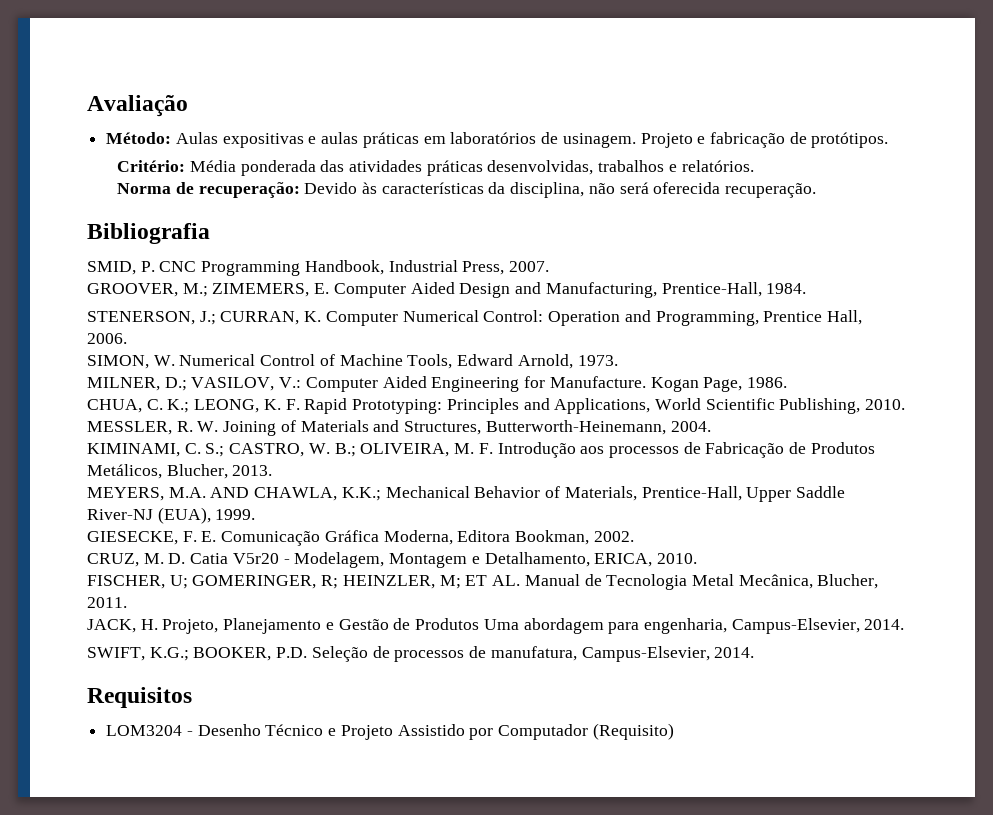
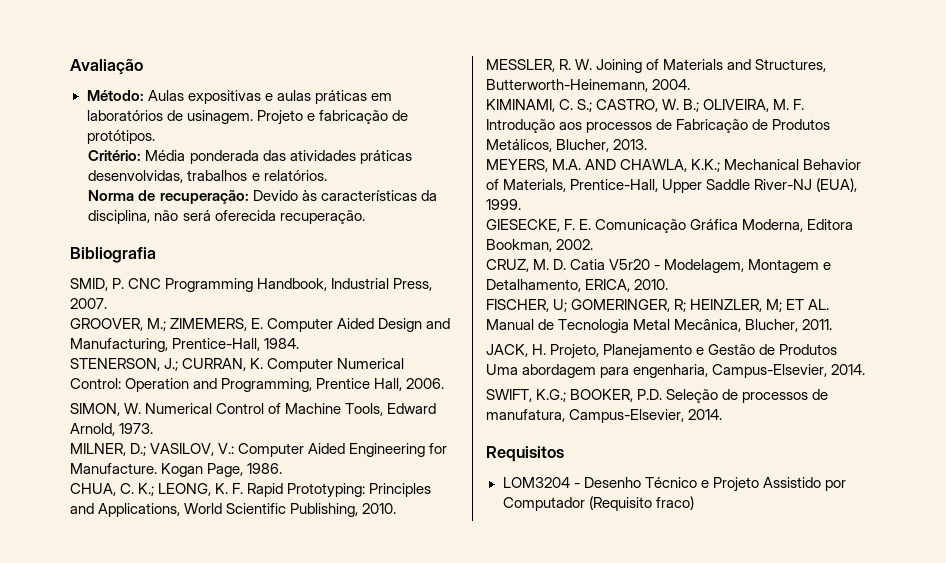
- LOM3204 - Desenho Técnico e Projeto Assistido por Computador (Requisito)
+ LOM3204 - Desenho Técnico e Projeto Assistido por Computador (Requisito fraco)

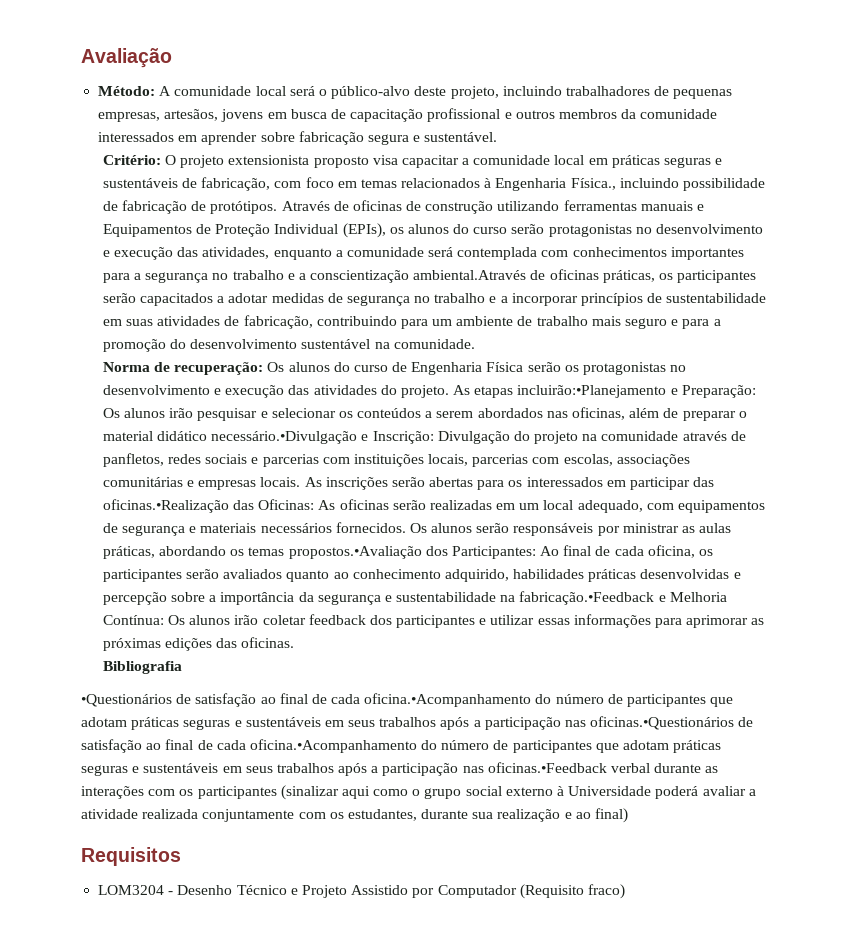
- Método: Aulas expositivas e aulas práticas em laboratórios de usinagem. Projeto e fabricação de protótipos.
- Critério: Média ponderada das atividades práticas desenvolvidas, trabalhos e relatórios.
- Norma de recuperação: Devido às características da disciplina, não será oferecida recuperação.
+ Método: A comunidade local será o público-alvo deste projeto, incluindo trabalhadores de pequenas empresas, artesãos, jovens em busca de capacitação profissional e outros membros da comunidade interessados em aprender sobre fabricação segura e sustentável.
+ Critério: O projeto extensionista proposto visa capacitar a comunidade local em práticas seguras e sustentáveis de fabricação, com foco em temas relacionados à Engenharia Física., incluindo possibilidade de fabricação de protótipos. Através de oficinas de construção utilizando ferramentas manuais e Equipamentos de Proteção Individual (EPIs), os alunos do curso serão protagonistas no desenvolvimento e execução das atividades, enquanto a comunidade será contemplada com conhecimentos importantes para a segurança no trabalho e a conscientização ambiental.Através de oficinas práticas, os participantes serão capacitados a adotar medidas de segurança no trabalho e a incorporar princípios de sustentabilidade em suas atividades de fabricação, contribuindo para um ambiente de trabalho mais seguro e para a promoção do desenvolvimento sustentável na comunidade.
+ Norma de recuperação: Os alunos do curso de Engenharia Física serão os protagonistas no desenvolvimento e execução das atividades do projeto. As etapas incluirão:•Planejamento e Preparação: Os alunos irão pesquisar e selecionar os conteúdos a serem abordados nas oficinas, além de preparar o material didático necessário.•Divulgação e Inscrição: Divulgação do projeto na comunidade através de panfletos, redes sociais e parcerias com instituições locais, parcerias com escolas, associações comunitárias e empresas locais. As inscrições serão abertas para os interessados em participar das oficinas.•Realização das Oficinas: As oficinas serão realizadas em um local adequado, com equipamentos de segurança e materiais necessários fornecidos. Os alunos serão responsáveis por ministrar as aulas práticas, abordando os temas propostos.•Avaliação dos Participantes: Ao final de cada oficina, os participantes serão avaliados quanto ao conhecimento adquirido, habilidades práticas desenvolvidas e percepção sobre a importância da segurança e sustentabilidade na fabricação.•Feedback e Melhoria Contínua: Os alunos irão coletar feedback dos participantes e utilizar essas informações para aprimorar as próximas edições das oficinas.
  Bibliografia
- SMID, P. CNC Programming Handbook, Industrial Press, 2007.
- GROOVER, M.; ZIMEMERS, E. Computer Aided Design and Manufacturing, Prentice-Hall, 1984.
- STENERSON, J.; CURRAN, K. Computer Numerical Control: Operation and Programming, Prentice Hall, 2006.
- SIMON, W. Numerical Control of Machine Tools, Edward Arnold, 1973.
- MILNER, D.; VASILOV, V.: Computer Aided Engineering for Manufacture. Kogan Page, 1986.
- CHUA, C. K.; LEONG, K. F. Rapid Prototyping: Principles and Applications, World Scientific Publishing, 2010. MESSLER, R. W. Joining of Materials and Structures, Butterworth-Heinemann, 2004.
- KIMINAMI, C. S.; CASTRO, W. B.; OLIVEIRA, M. F. Introdução aos processos de Fabricação de Produtos Metálicos, Blucher, 2013.
- MEYERS, M.A. AND CHAWLA, K.K.; Mechanical Behavior of Materials, Prentice-Hall, Upper Saddle River-NJ (EUA), 1999.
- GIESECKE, F. E. Comunicação Gráfica Moderna, Editora Bookman, 2002.
- CRUZ, M. D. Catia V5r20 - Modelagem, Montagem e Detalhamento, ERICA, 2010.
- FISCHER, U; GOMERINGER, R; HEINZLER, M; ET AL. Manual de Tecnologia Metal Mecânica, Blucher, 2011.
- JACK, H. Projeto, Planejamento e Gestão de Produtos Uma abordagem para engenharia, Campus-Elsevier, 2014.
- SWIFT, K.G.; BOOKER, P.D. Seleção de processos de manufatura, Campus-Elsevier, 2014.
+ •Questionários de satisfação ao final de cada oficina.•Acompanhamento do número de participantes que adotam práticas seguras e sustentáveis em seus trabalhos após a participação nas oficinas.•Questionários de satisfação ao final de cada oficina.•Acompanhamento do número de participantes que adotam práticas seguras e sustentáveis em seus trabalhos após a participação nas oficinas.•Feedback verbal durante as interações com os participantes (sinalizar aqui como o grupo social externo à Universidade poderá avaliar a atividade realizada conjuntamente com os estudantes, durante sua realização e ao final)

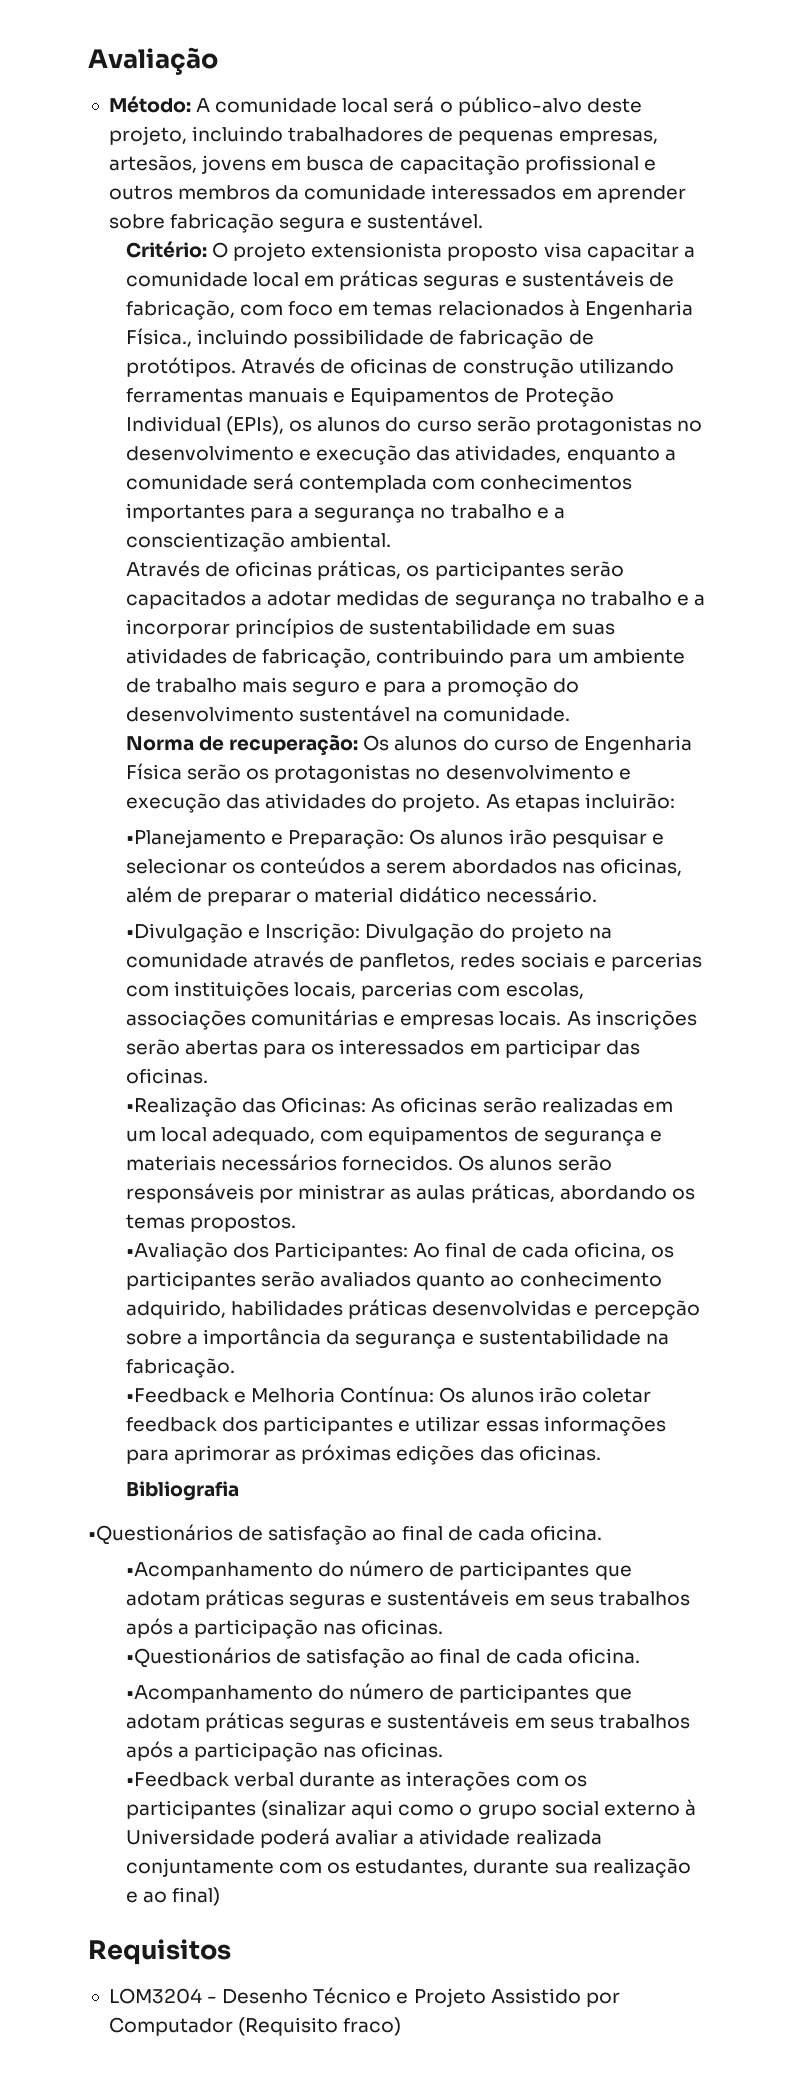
- Através de oficinas de construção utilizando ferramentas manuais e Equipamentos de Proteção Individual (EPIs), os alunos do curso serão protagonistas no desenvolvimento e execução das atividades, enquanto a comunidade será contemplada com conhecimentos importantes para a segurança no trabalho e a conscientização ambiental.Através de oficinas práticas, os participantes serão capacitados a adotar medidas de segurança no trabalho e a incorporar princípios de sustentabilidade em suas atividades de fabricação, contribuindo para um ambiente de trabalho mais seguro e para a promoção do desenvolvimento sustentável na comunidade.
+ Através de oficinas de construção utilizando ferramentas manuais e Equipamentos de Proteção Individual (EPIs), os alunos do curso serão protagonistas no desenvolvimento e execução das atividades, enquanto a comunidade será contemplada com conhecimentos importantes para a segurança no trabalho e a conscientização ambiental.
+ Através de oficinas práticas, os participantes serão capacitados a adotar medidas de segurança no trabalho e a incorporar princípios de sustentabilidade em suas atividades de fabricação, contribuindo para um ambiente de trabalho mais seguro e para a promoção do desenvolvimento sustentável na comunidade.
- As etapas incluirão:•Planejamento e Preparação: Os alunos irão pesquisar e selecionar os conteúdos a serem abordados nas oficinas, além de preparar o material didático necessário.•Divulgação e Inscrição: Divulgação do projeto na comunidade através de panfletos, redes sociais e parcerias com instituições locais, parcerias com escolas, associações comunitárias e empresas locais.
+ As etapas incluirão:
+ •Planejamento e Preparação: Os alunos irão pesquisar e selecionar os conteúdos a serem abordados nas oficinas, além de preparar o material didático necessário.
+ •Divulgação e Inscrição: Divulgação do projeto na comunidade através de panfletos, redes sociais e parcerias com instituições locais, parcerias com escolas, associações comunitárias e empresas locais.
- As inscrições serão abertas para os interessados em participar das oficinas.•Realização das Oficinas: As oficinas serão realizadas em um local adequado, com equipamentos de segurança e materiais necessários fornecidos.
+ As inscrições serão abertas para os interessados em participar das oficinas.
+ •Realização das Oficinas: As oficinas serão realizadas em um local adequado, com equipamentos de segurança e materiais necessários fornecidos.
- Os alunos serão responsáveis por ministrar as aulas práticas, abordando os temas propostos.•Avaliação dos Participantes:
+ Os alunos serão responsáveis por ministrar as aulas práticas, abordando os temas propostos.
+ •Avaliação dos Participantes:
- Ao final de cada oficina, os participantes serão avaliados quanto ao conhecimento adquirido, habilidades práticas desenvolvidas e percepção sobre a importância da segurança e sustentabilidade na fabricação.•Feedback e Melhoria Contínua:
+ Ao final de cada oficina, os participantes serão avaliados quanto ao conhecimento adquirido, habilidades práticas desenvolvidas e percepção sobre a importância da segurança e sustentabilidade na fabricação.
+ •Feedback e Melhoria Contínua:
  Bibliografia
- •Questionários de satisfação ao final de cada oficina.•Acompanhamento do número de participantes que adotam práticas seguras e sustentáveis em seus trabalhos após a participação nas oficinas.•Questionários de satisfação ao final de cada oficina.•Acompanhamento do número de participantes que adotam práticas seguras e sustentáveis em seus trabalhos após a participação nas oficinas.•Feedback verbal durante as interações com os participantes (sinalizar aqui como o grupo social externo à Universidade poderá avaliar a atividade realizada conjuntamente com os estudantes, durante sua realização e ao final)
+ •Questionários de satisfação ao final de cada oficina.
+ •Acompanhamento do número de participantes que adotam práticas seguras e sustentáveis em seus trabalhos após a participação nas oficinas.
+ •Questionários de satisfação ao final de cada oficina.
+ •Acompanhamento do número de participantes que adotam práticas seguras e sustentáveis em seus trabalhos após a participação nas oficinas.
+ •Feedback verbal durante as interações com os participantes (sinalizar aqui como o grupo social externo à Universidade poderá avaliar a atividade realizada conjuntamente com os estudantes, durante sua realização e ao final)

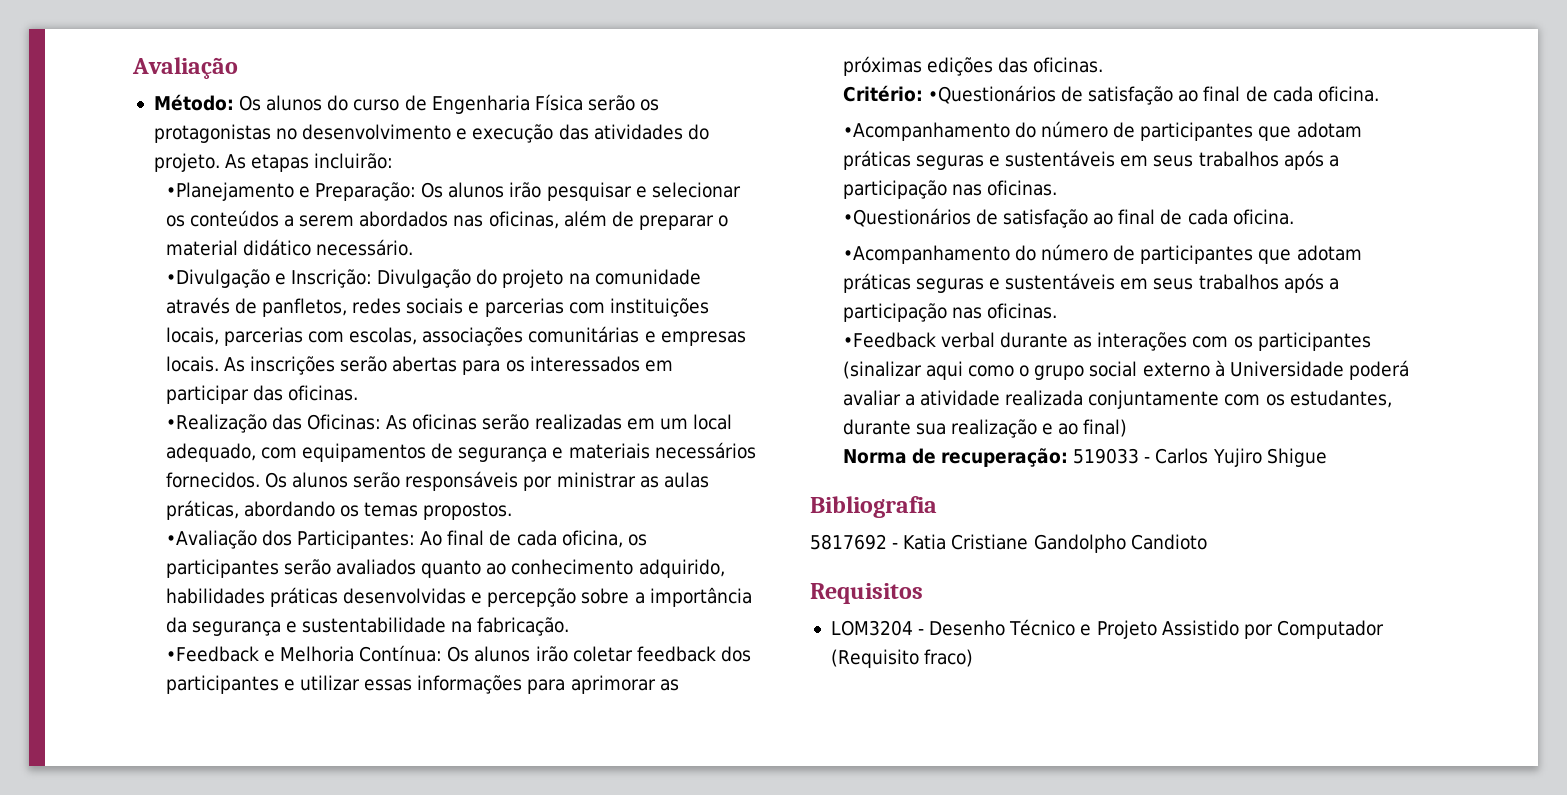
- Método: A comunidade local será o público-alvo deste projeto, incluindo trabalhadores de pequenas empresas, artesãos, jovens em busca de capacitação profissional e outros membros da comunidade interessados em aprender sobre fabricação segura e sustentável.
- Critério: O projeto extensionista proposto visa capacitar a comunidade local em práticas seguras e sustentáveis de fabricação, com foco em temas relacionados à Engenharia Física., incluindo possibilidade de fabricação de protótipos. Através de oficinas de construção utilizando ferramentas manuais e Equipamentos de Proteção Individual (EPIs), os alunos do curso serão protagonistas no desenvolvimento e execução das atividades, enquanto a comunidade será contemplada com conhecimentos importantes para a segurança no trabalho e a conscientização ambiental.
- Através de oficinas práticas, os participantes serão capacitados a adotar medidas de segurança no trabalho e a incorporar princípios de sustentabilidade em suas atividades de fabricação, contribuindo para um ambiente de trabalho mais seguro e para a promoção do desenvolvimento sustentável na comunidade.
- Norma de recuperação: Os alunos do curso de Engenharia Física serão os protagonistas no desenvolvimento e execução das atividades do projeto.
+ Método: Os alunos do curso de Engenharia Física serão os protagonistas no desenvolvimento e execução das atividades do projeto.
- Bibliografia
- •Questionários de satisfação ao final de cada oficina.
+ Critério: •Questionários de satisfação ao final de cada oficina.
+ Norma de recuperação: 519033 - Carlos Yujiro Shigue
+ Bibliografia
+ 5817692 - Katia Cristiane Gandolpho Candioto

